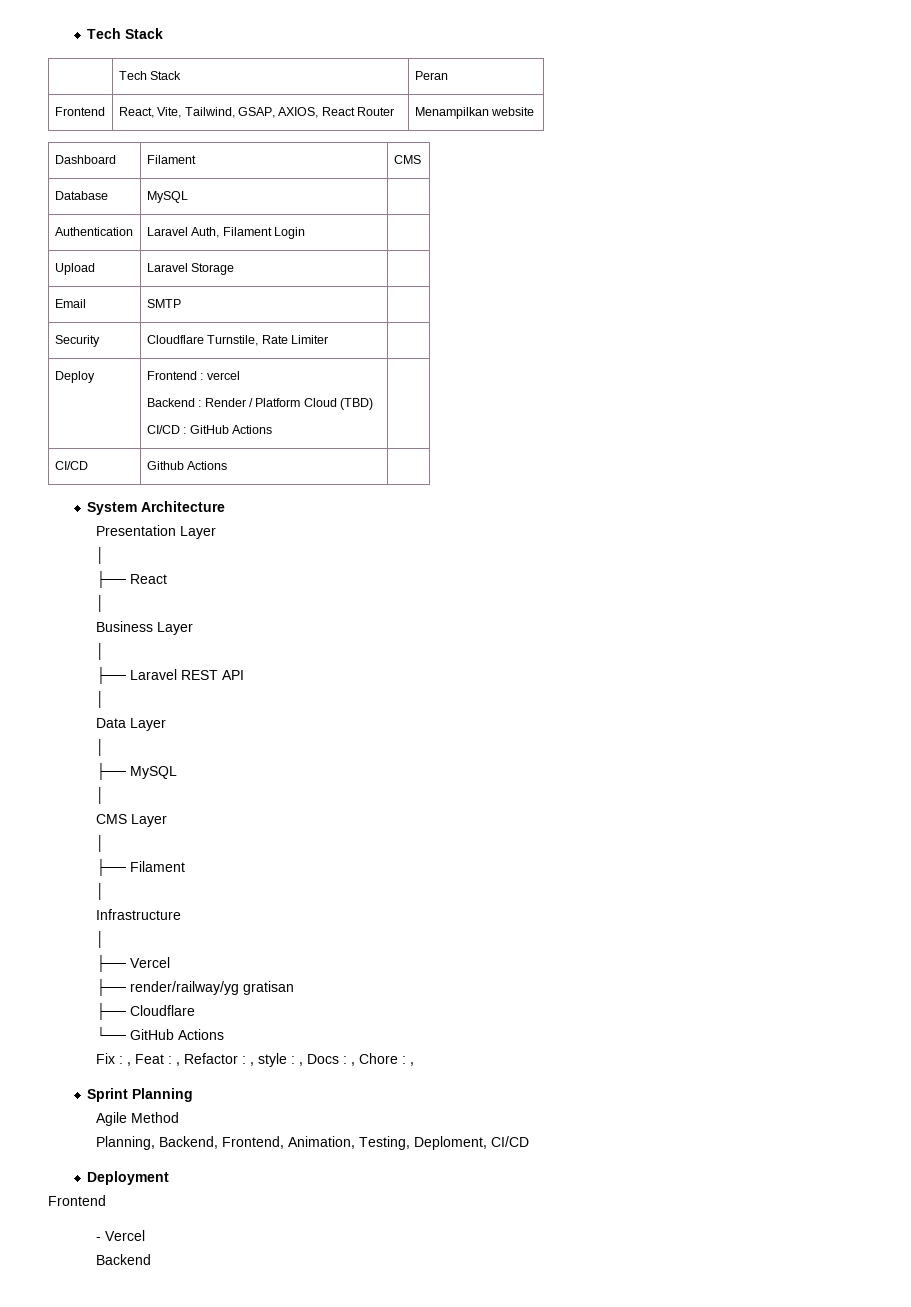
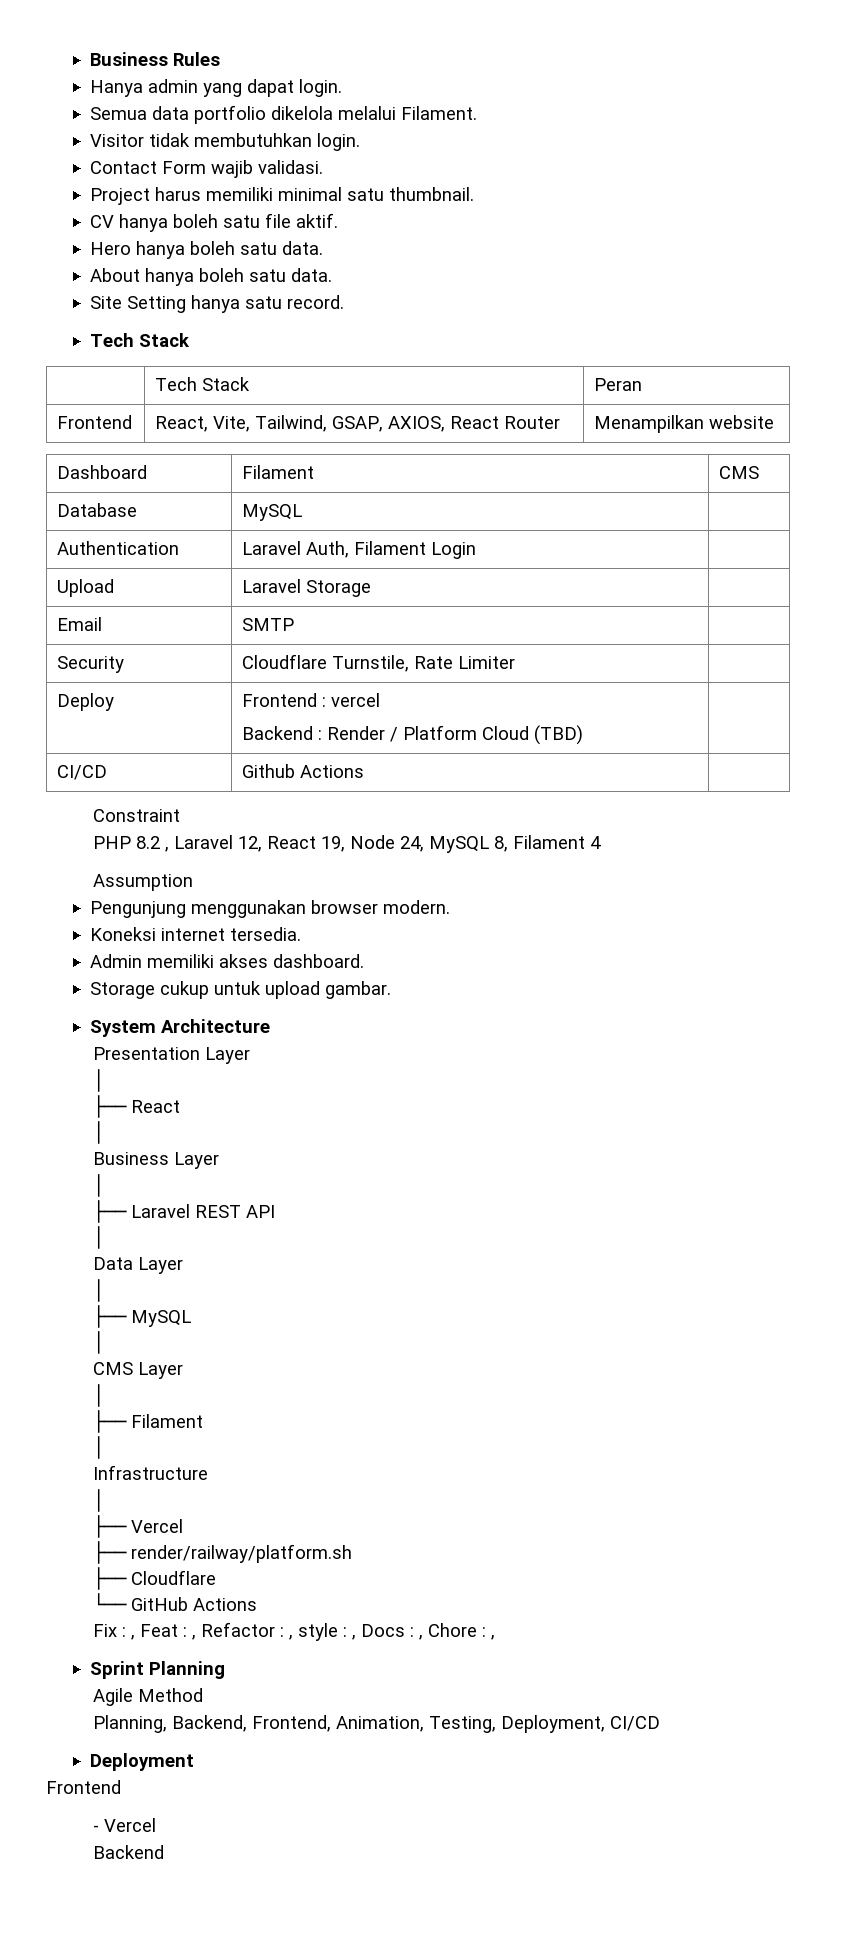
+ Business Rules
+ Hanya admin yang dapat login.
+ Semua data portfolio dikelola melalui Filament.
+ Visitor tidak membutuhkan login.
+ Contact Form wajib validasi.
+ Project harus memiliki minimal satu thumbnail.
+ CV hanya boleh satu file aktif.
+ Hero hanya boleh satu data.
+ About hanya boleh satu data.
+ Site Setting hanya satu record.
  Deploy | Frontend : vercel
- Backend : Render / Platform Cloud (TBD)
- CI/CD : GitHub Actions |
+ Backend : Render / Platform Cloud (TBD) |
+ Constraint
+ PHP 8.2 , Laravel 12, React 19, Node 24, MySQL 8, Filament 4
+ Assumption
+ Pengunjung menggunakan browser modern.
+ Koneksi internet tersedia.
+ Admin memiliki akses dashboard.
+ Storage cukup untuk upload gambar.
- ├── render/railway/yg gratisan
+ ├── render/railway/platform.sh
- Planning, Backend, Frontend, Animation, Testing, Deploment, CI/CD
+ Planning, Backend, Frontend, Animation, Testing, Deployment, CI/CD

